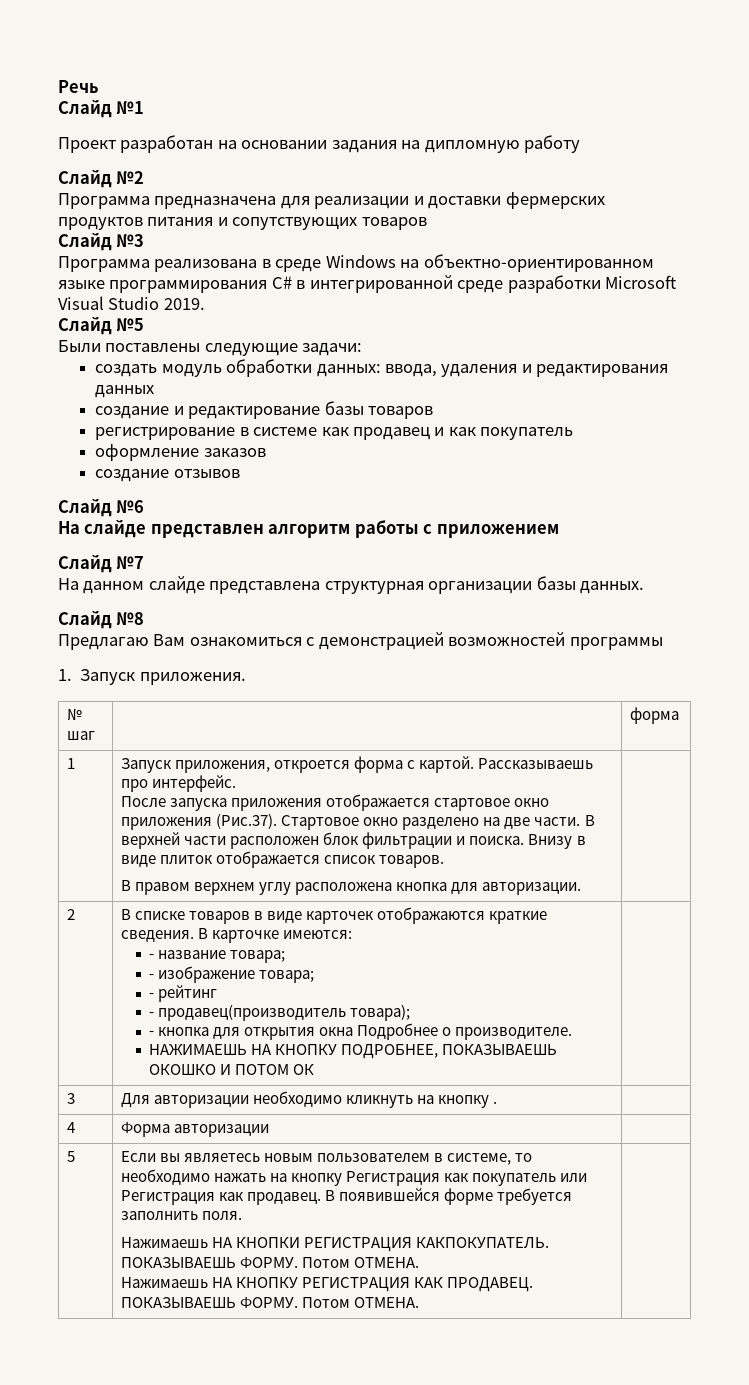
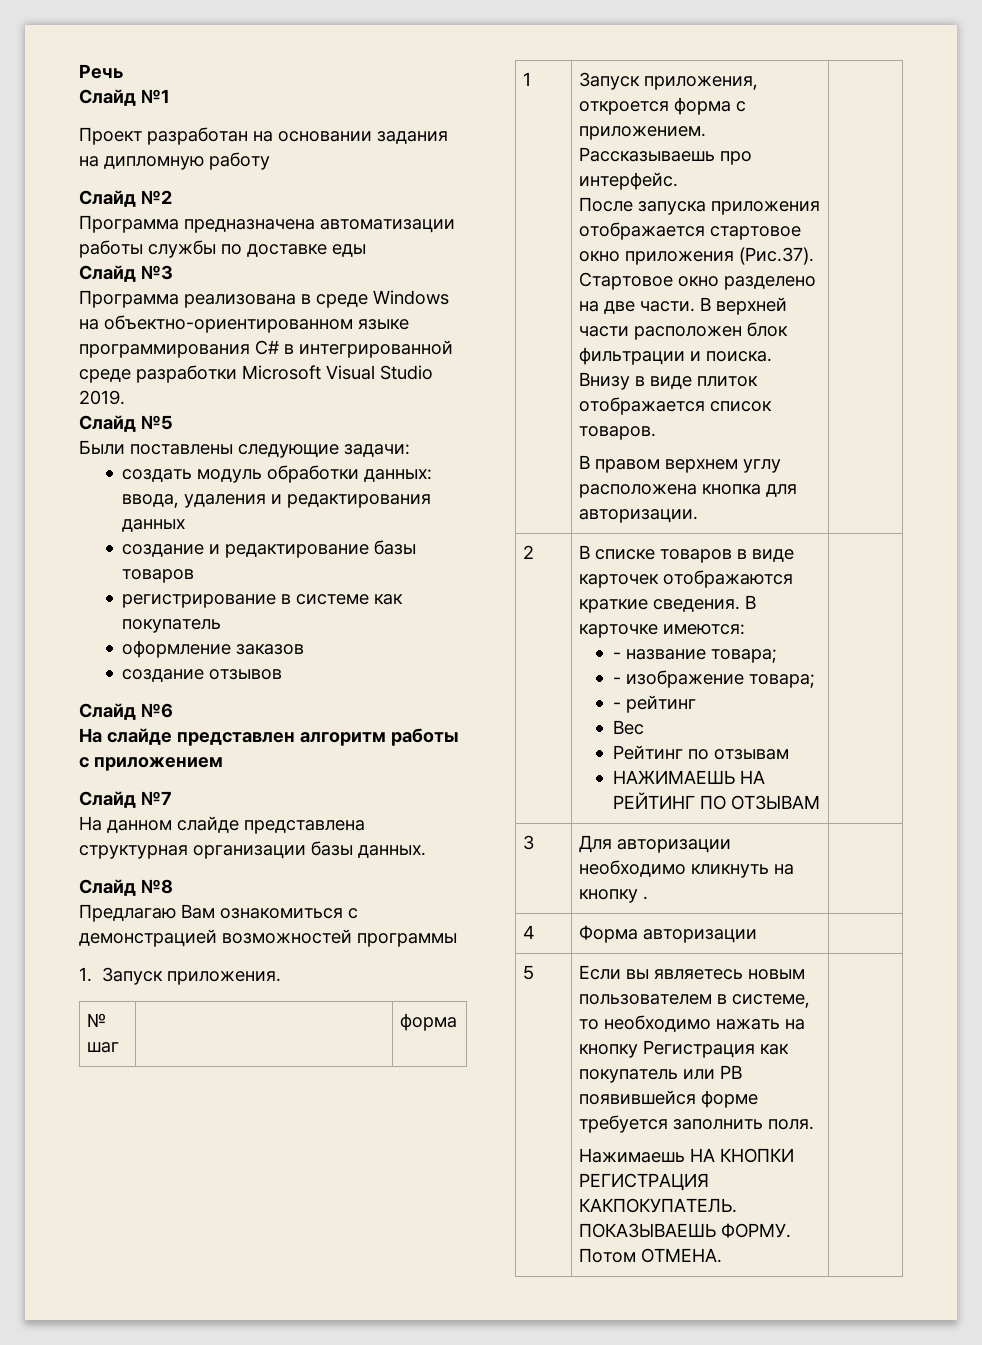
- Программа предназначена для реализации и доставки фермерских продуктов питания и сопутствующих товаров
+ Программа предназначена автоматизации работы службы по доставке еды
- регистрирование в системе как продавец и как покупатель
+ регистрирование в системе как покупатель
- Запуск приложения, откроется форма с картой.
+ Запуск приложения, откроется форма с приложением.
- - продавец(производитель товара);
- - кнопка для открытия окна Подробнее о производителе.
- НАЖИМАЕШЬ НА КНОПКУ ПОДРОБНЕЕ, ПОКАЗЫВАЕШЬ ОКОШКО И ПОТОМ ОК
+ Вес
+ Рейтинг по отзывам
+ НАЖИМАЕШЬ НА РЕЙТИНГ ПО ОТЗЫВАМ
- Если вы являетесь новым пользователем в системе, то необходимо нажать на кнопку Регистрация как покупатель или Регистрация как продавец. В появившейся форме требуется заполнить поля.
+ Если вы являетесь новым пользователем в системе, то необходимо нажать на кнопку Регистрация как покупатель или РВ появившейся форме требуется заполнить поля.
- Нажимаешь НА КНОПКУ РЕГИСТРАЦИЯ КАК ПРОДАВЕЦ. ПОКАЗЫВАЕШЬ ФОРМУ. Потом ОТМЕНА.

